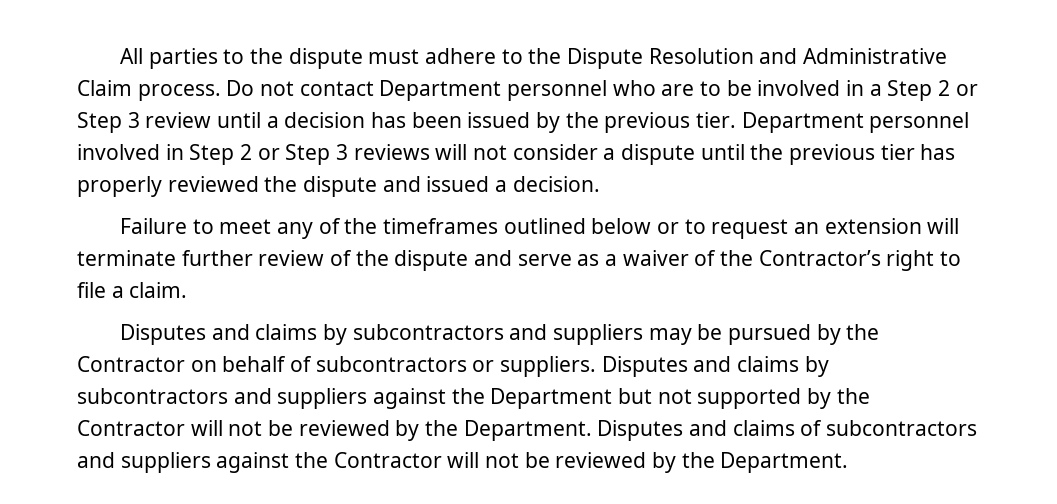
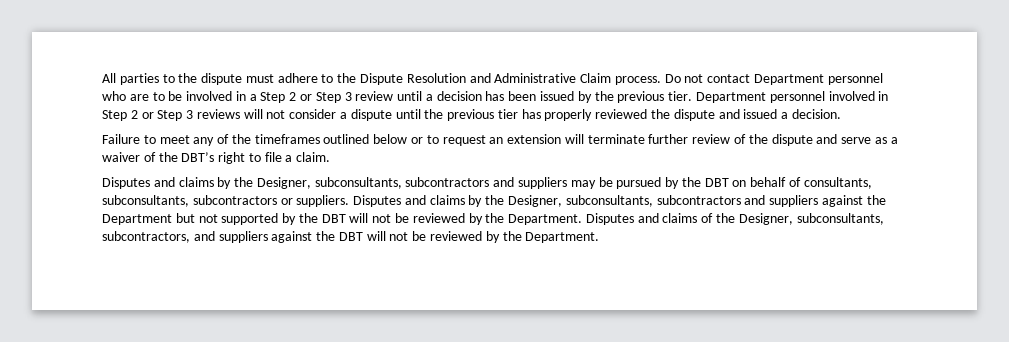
- Failure to meet any of the timeframes outlined below or to request an extension will terminate further review of the dispute and serve as a waiver of the Contractor’s right to file a claim.
+ Failure to meet any of the timeframes outlined below or to request an extension will terminate further review of the dispute and serve as a waiver of the DBT’s right to file a claim.
- Disputes and claims by subcontractors and suppliers may be pursued by the Contractor on behalf of subcontractors or suppliers.
+ Disputes and claims by the Designer, subconsultants, subcontractors and suppliers may be pursued by the DBT on behalf of consultants, subconsultants, subcontractors or suppliers.
- Disputes and claims by subcontractors and suppliers against the Department but not supported by the Contractor will not be reviewed by the Department.
+ Disputes and claims by the Designer, subconsultants, subcontractors and suppliers against the Department but not supported by the DBT will not be reviewed by the Department.
- Disputes and claims of subcontractors and suppliers against the Contractor will not be reviewed by the Department.
+ Disputes and claims of the Designer, subconsultants, subcontractors, and suppliers against the DBT will not be reviewed by the Department.

